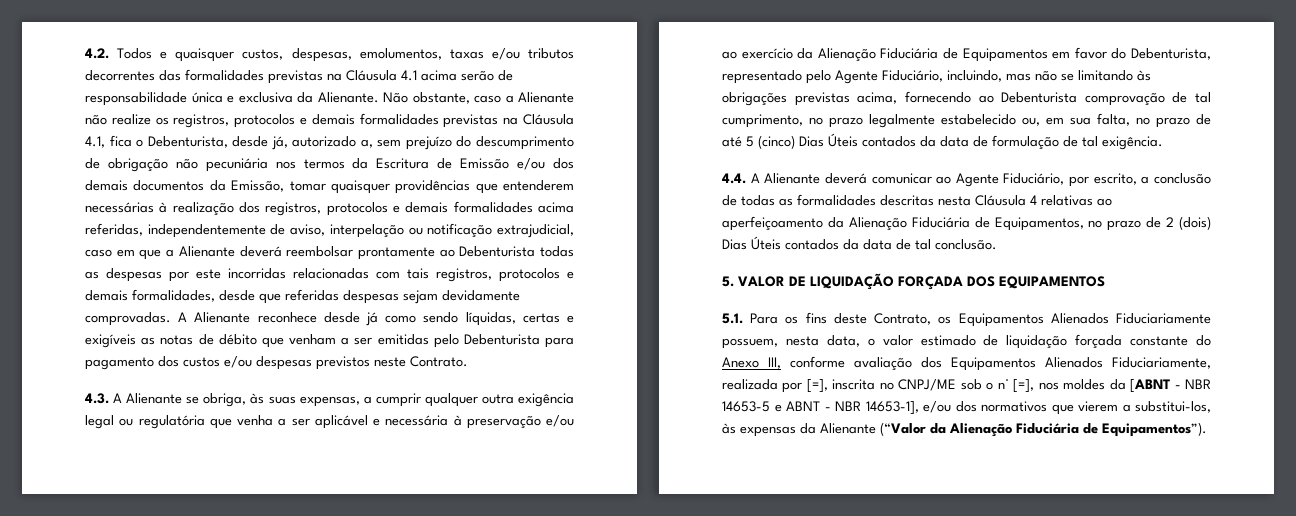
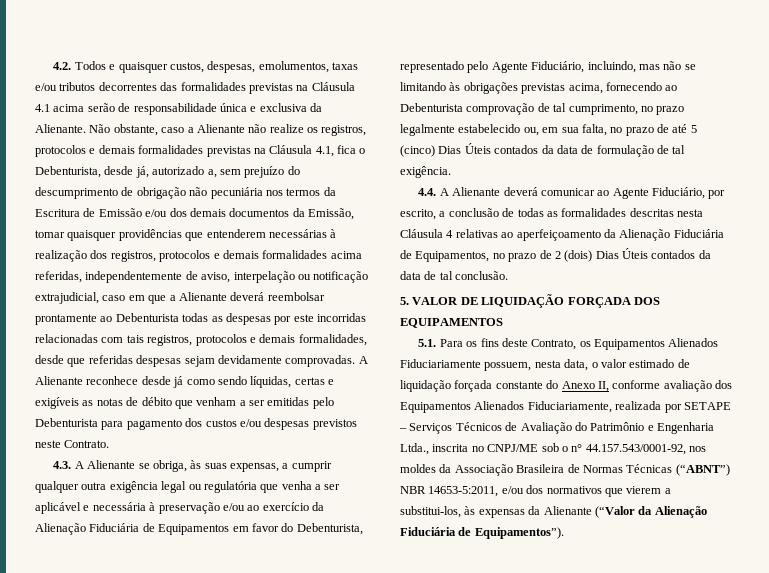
- 5.1. Para os fins deste Contrato, os Equipamentos Alienados Fiduciariamente possuem, nesta data, o valor estimado de liquidação forçada constante do Anexo III, conforme avaliação dos Equipamentos Alienados Fiduciariamente, realizada por [=], inscrita no CNPJ/ME sob o n° [=], nos moldes da [ABNT - NBR 14653-5 e ABNT - NBR 14653-1], e/ou dos normativos que vierem a substitui-los, às expensas da Alienante (“Valor da Alienação Fiduciária de Equipamentos”).
+ 5.1. Para os fins deste Contrato, os Equipamentos Alienados Fiduciariamente possuem, nesta data, o valor estimado de liquidação forçada constante do Anexo II, conforme avaliação dos Equipamentos Alienados Fiduciariamente, realizada por SETAPE – Serviços Técnicos de Avaliação do Patrimônio e Engenharia Ltda., inscrita no CNPJ/ME sob o n° 44.157.543/0001-92, nos moldes da Associação Brasileira de Normas Técnicas (“ABNT”) NBR 14653-5:2011, e/ou dos normativos que vierem a substitui-los, às expensas da Alienante (“Valor da Alienação Fiduciária de Equipamentos”).

